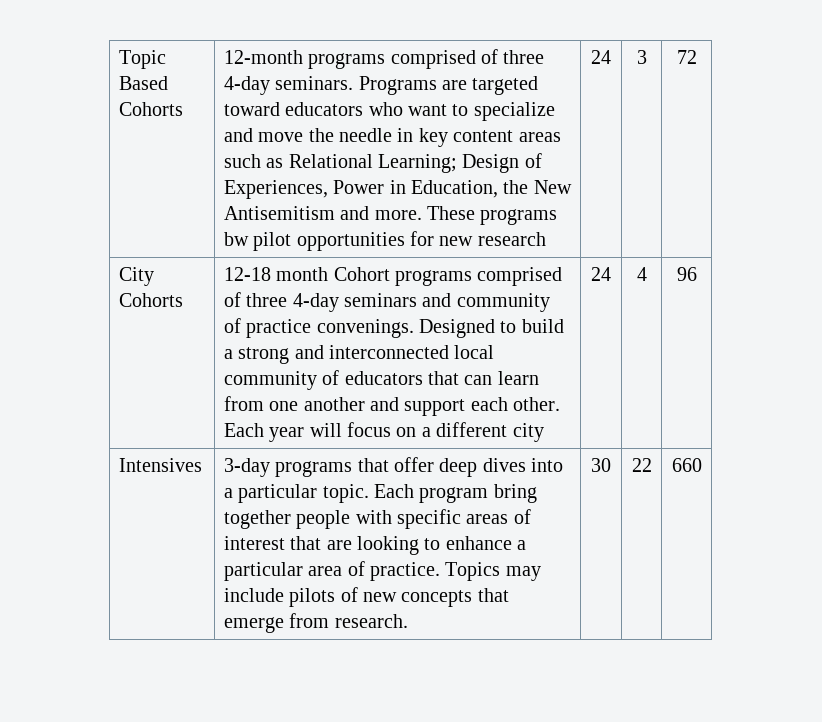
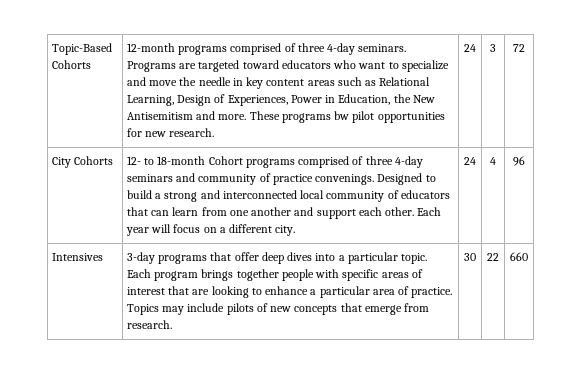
- Topic Based Cohorts
+ Topic-Based Cohorts
- Programs are targeted toward educators who want to specialize and move the needle in key content areas such as Relational Learning; Design of Experiences, Power in Education, the New Antisemitism and more.
+ Programs are targeted toward educators who want to specialize and move the needle in key content areas such as Relational Learning, Design of Experiences, Power in Education, the New Antisemitism and more.
- These programs bw pilot opportunities for new research
+ These programs bw pilot opportunities for new research.
- 12-18 month Cohort programs comprised of three 4-day seminars and community of practice convenings.
+ 12- to 18-month Cohort programs comprised of three 4-day seminars and community of practice convenings.
- Each year will focus on a different city
+ Each year will focus on a different city.
- Each program bring together people with specific areas of interest that are looking to enhance a particular area of practice.
+ Each program brings together people with specific areas of interest that are looking to enhance a particular area of practice.

